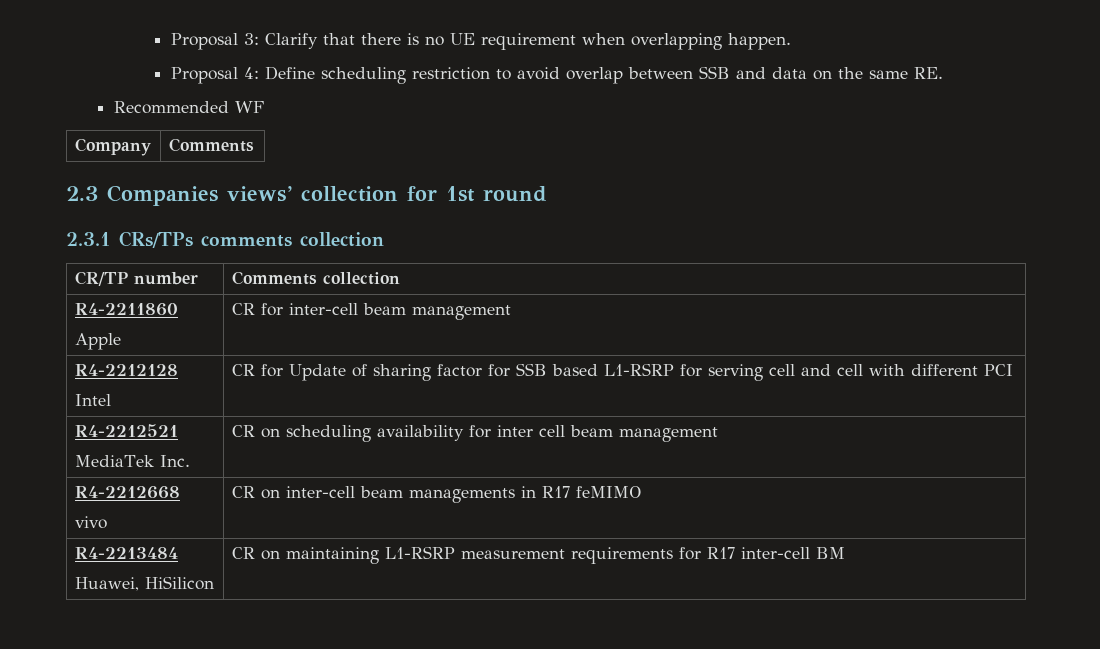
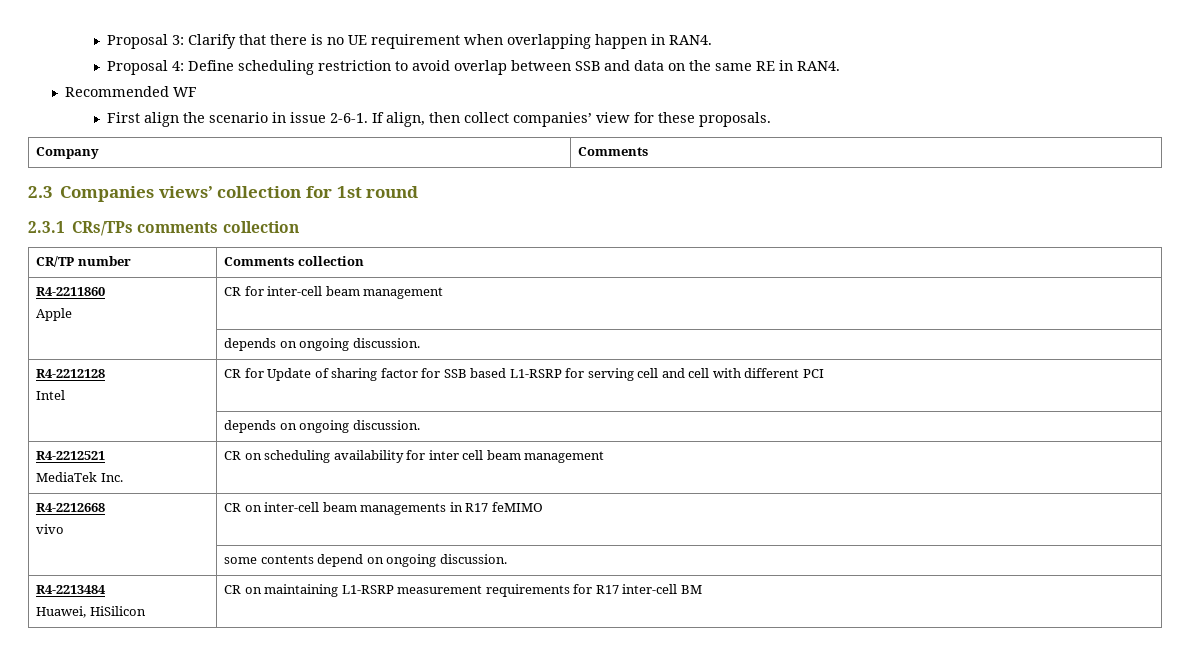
- Proposal 3: Clarify that there is no UE requirement when overlapping happen.
+ Proposal 3: Clarify that there is no UE requirement when overlapping happen in RAN4.
- Proposal 4: Define scheduling restriction to avoid overlap between SSB and data on the same RE.
+ Proposal 4: Define scheduling restriction to avoid overlap between SSB and data on the same RE in RAN4.
+ First align the scenario in issue 2-6-1. If align, then collect companies’ view for these proposals.
  R4-2211860
  Apple | CR for inter-cell beam management
+ | depends on ongoing discussion.
  R4-2212128
  Intel | CR for Update of sharing factor for SSB based L1-RSRP for serving cell and cell with different PCI
+ | depends on ongoing discussion.
+ | some contents depend on ongoing discussion.

